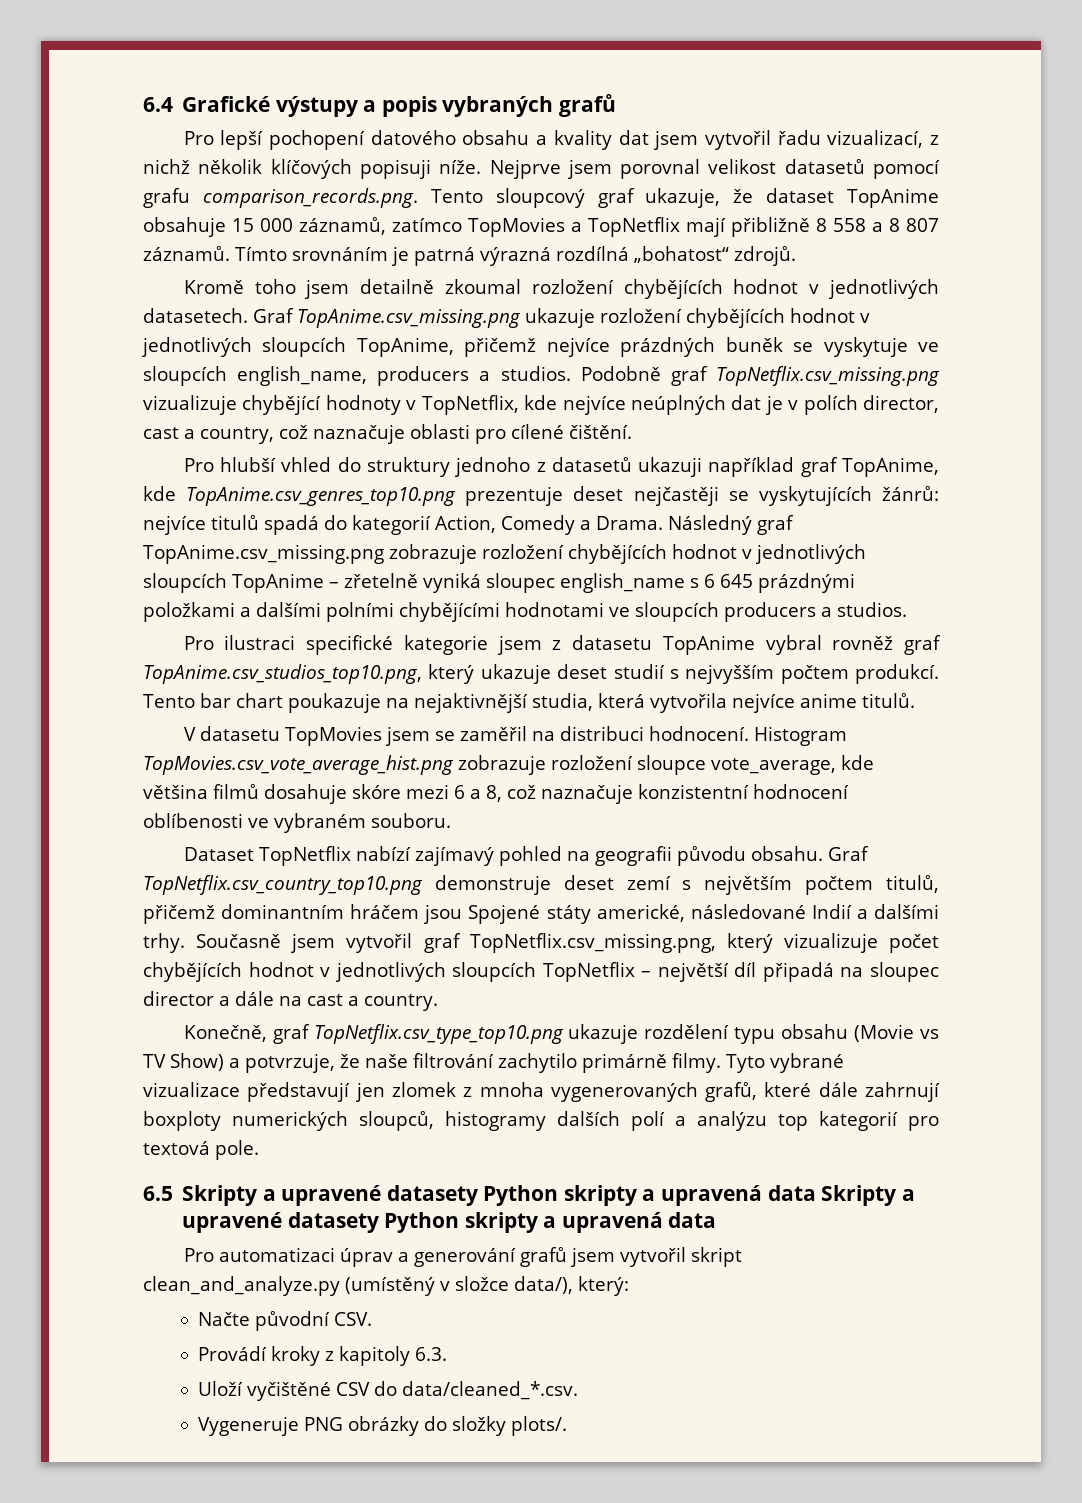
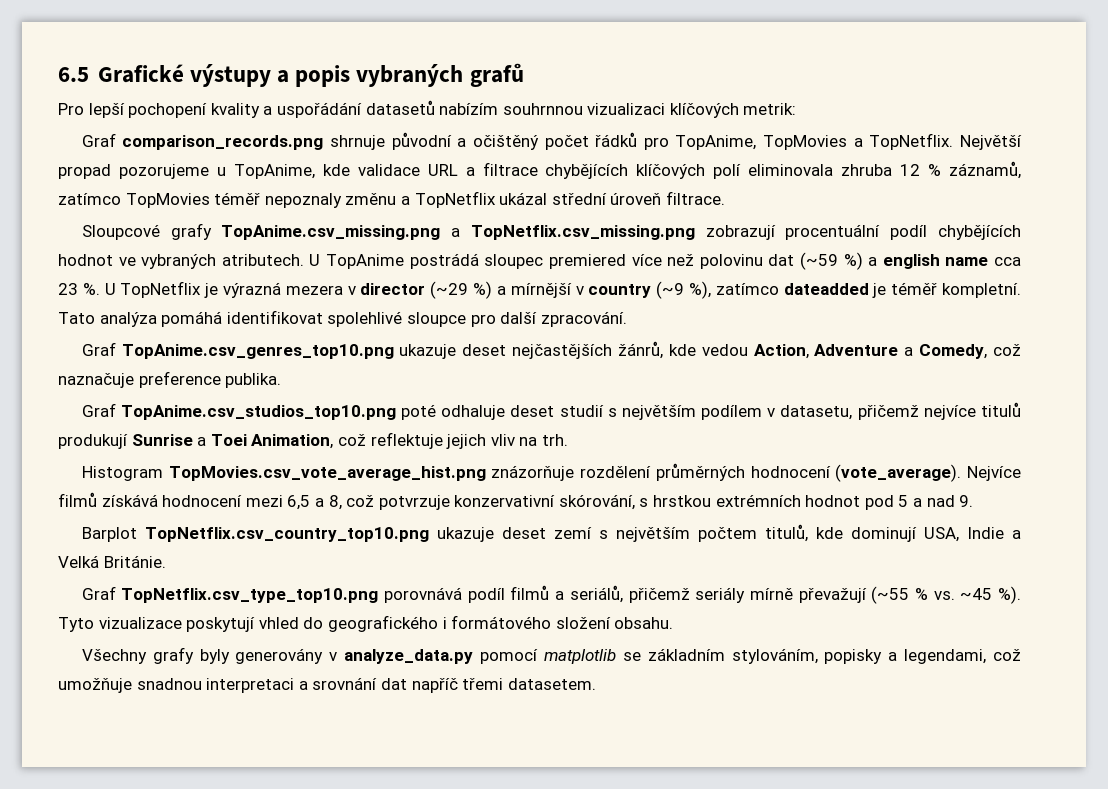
- 6.4 Grafické výstupy a popis vybraných grafů
+ 6.5 Grafické výstupy a popis vybraných grafů
- Pro lepší pochopení datového obsahu a kvality dat jsem vytvořil řadu vizualizací, z nichž několik klíčových popisuji níže. Nejprve jsem porovnal velikost datasetů pomocí grafu comparison_records.png. Tento sloupcový graf ukazuje, že dataset TopAnime obsahuje 15 000 záznamů, zatímco TopMovies a TopNetflix mají přibližně 8 558 a 8 807 záznamů. Tímto srovnáním je patrná výrazná rozdílná „bohatost“ zdrojů.
- Kromě toho jsem detailně zkoumal rozložení chybějících hodnot v jednotlivých datasetech. Graf TopAnime.csv_missing.png ukazuje rozložení chybějících hodnot v jednotlivých sloupcích TopAnime, přičemž nejvíce prázdných buněk se vyskytuje ve sloupcích english_name, producers a studios. Podobně graf TopNetflix.csv_missing.png vizualizuje chybějící hodnoty v TopNetflix, kde nejvíce neúplných dat je v polích director, cast a country, což naznačuje oblasti pro cílené čištění.
- Pro hlubší vhled do struktury jednoho z datasetů ukazuji například graf TopAnime, kde TopAnime.csv_genres_top10.png prezentuje deset nejčastěji se vyskytujících žánrů: nejvíce titulů spadá do kategorií Action, Comedy a Drama. Následný graf TopAnime.csv_missing.png zobrazuje rozložení chybějících hodnot v jednotlivých sloupcích TopAnime – zřetelně vyniká sloupec english_name s 6 645 prázdnými položkami a dalšími polními chybějícími hodnotami ve sloupcích producers a studios.
- Pro ilustraci specifické kategorie jsem z datasetu TopAnime vybral rovněž graf TopAnime.csv_studios_top10.png, který ukazuje deset studií s nejvyšším počtem produkcí. Tento bar chart poukazuje na nejaktivnější studia, která vytvořila nejvíce anime titulů.
- V datasetu TopMovies jsem se zaměřil na distribuci hodnocení. Histogram TopMovies.csv_vote_average_hist.png zobrazuje rozložení sloupce vote_average, kde většina filmů dosahuje skóre mezi 6 a 8, což naznačuje konzistentní hodnocení oblíbenosti ve vybraném souboru.
- Dataset TopNetflix nabízí zajímavý pohled na geografii původu obsahu. Graf TopNetflix.csv_country_top10.png demonstruje deset zemí s největším počtem titulů, přičemž dominantním hráčem jsou Spojené státy americké, následované Indií a dalšími trhy. Současně jsem vytvořil graf TopNetflix.csv_missing.png, který vizualizuje počet chybějících hodnot v jednotlivých sloupcích TopNetflix – největší díl připadá na sloupec director a dále na cast a country.
- Konečně, graf TopNetflix.csv_type_top10.png ukazuje rozdělení typu obsahu (Movie vs TV Show) a potvrzuje, že naše filtrování zachytilo primárně filmy. Tyto vybrané vizualizace představují jen zlomek z mnoha vygenerovaných grafů, které dále zahrnují boxploty numerických sloupců, histogramy dalších polí a analýzu top kategorií pro textová pole.
- 6.5 Skripty a upravené datasety Python skripty a upravená data Skripty a upravené datasety Python skripty a upravená data
- Pro automatizaci úprav a generování grafů jsem vytvořil skript clean_and_analyze.py (umístěný v složce data/), který:
- Načte původní CSV.
- Provádí kroky z kapitoly 6.3.
- Uloží vyčištěné CSV do data/cleaned_*.csv.
- Vygeneruje PNG obrázky do složky plots/.
+ Pro lepší pochopení kvality a uspořádání datasetů nabízím souhrnnou vizualizaci klíčových metrik:
+ Graf comparison_records.png shrnuje původní a očištěný počet řádků pro TopAnime, TopMovies a TopNetflix. Největší propad pozorujeme u TopAnime, kde validace URL a filtrace chybějících klíčových polí eliminovala zhruba 12 % záznamů, zatímco TopMovies téměř nepoznaly změnu a TopNetflix ukázal střední úroveň filtrace.
+ Sloupcové grafy TopAnime.csv_missing.png a TopNetflix.csv_missing.png zobrazují procentuální podíl chybějících hodnot ve vybraných atributech. U TopAnime postrádá sloupec premiered více než polovinu dat (~59 %) a english name cca 23 %. U TopNetflix je výrazná mezera v director (~29 %) a mírnější v country (~9 %), zatímco dateadded je téměř kompletní. Tato analýza pomáhá identifikovat spolehlivé sloupce pro další zpracování.
+ Graf TopAnime.csv_genres_top10.png ukazuje deset nejčastějších žánrů, kde vedou Action, Adventure a Comedy, což naznačuje preference publika.
+ Graf TopAnime.csv_studios_top10.png poté odhaluje deset studií s největším podílem v datasetu, přičemž nejvíce titulů produkují Sunrise a Toei Animation, což reflektuje jejich vliv na trh.
+ Histogram TopMovies.csv_vote_average_hist.png znázorňuje rozdělení průměrných hodnocení (vote_average). Nejvíce filmů získává hodnocení mezi 6,5 a 8, což potvrzuje konzervativní skórování, s hrstkou extrémních hodnot pod 5 a nad 9.
+ Barplot TopNetflix.csv_country_top10.png ukazuje deset zemí s největším počtem titulů, kde dominují USA, Indie a Velká Británie.
+ Graf TopNetflix.csv_type_top10.png porovnává podíl filmů a seriálů, přičemž seriály mírně převažují (~55 % vs. ~45 %). Tyto vizualizace poskytují vhled do geografického i formátového složení obsahu.
+ Všechny grafy byly generovány v analyze_data.py pomocí matplotlib se základním stylováním, popisky a legendami, což umožňuje snadnou interpretaci a srovnání dat napříč třemi datasetem.

